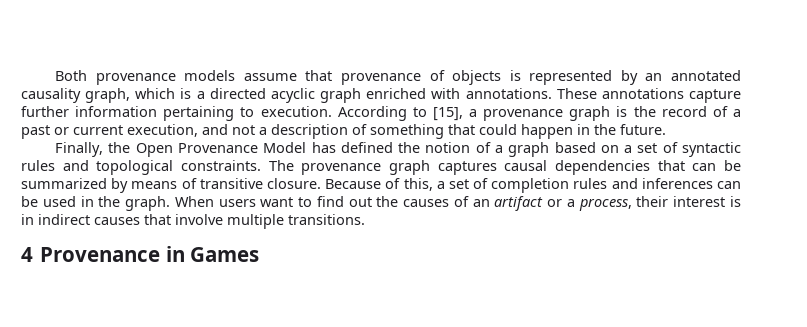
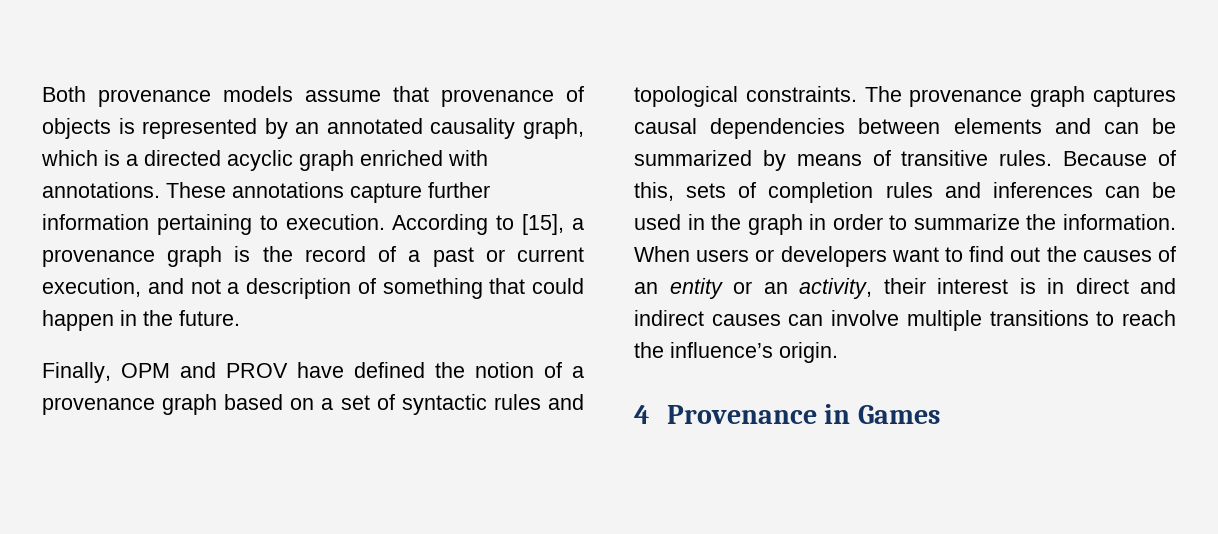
- Finally, the Open Provenance Model has defined the notion of a graph based on a set of syntactic rules and topological constraints.
+ Finally, OPM and PROV have defined the notion of a provenance graph based on a set of syntactic rules and topological constraints.
- The provenance graph captures causal dependencies that can be summarized by means of transitive closure.
+ The provenance graph captures causal dependencies between elements and can be summarized by means of transitive rules.
- Because of this, a set of completion rules and inferences can be used in the graph. When users want to find out the causes of an artifact or a process, their interest is in indirect causes that involve multiple transitions.
+ Because of this, sets of completion rules and inferences can be used in the graph in order to summarize the information. When users or developers want to find out the causes of an entity or an activity, their interest is in direct and indirect causes can involve multiple transitions to reach the influence’s origin.

